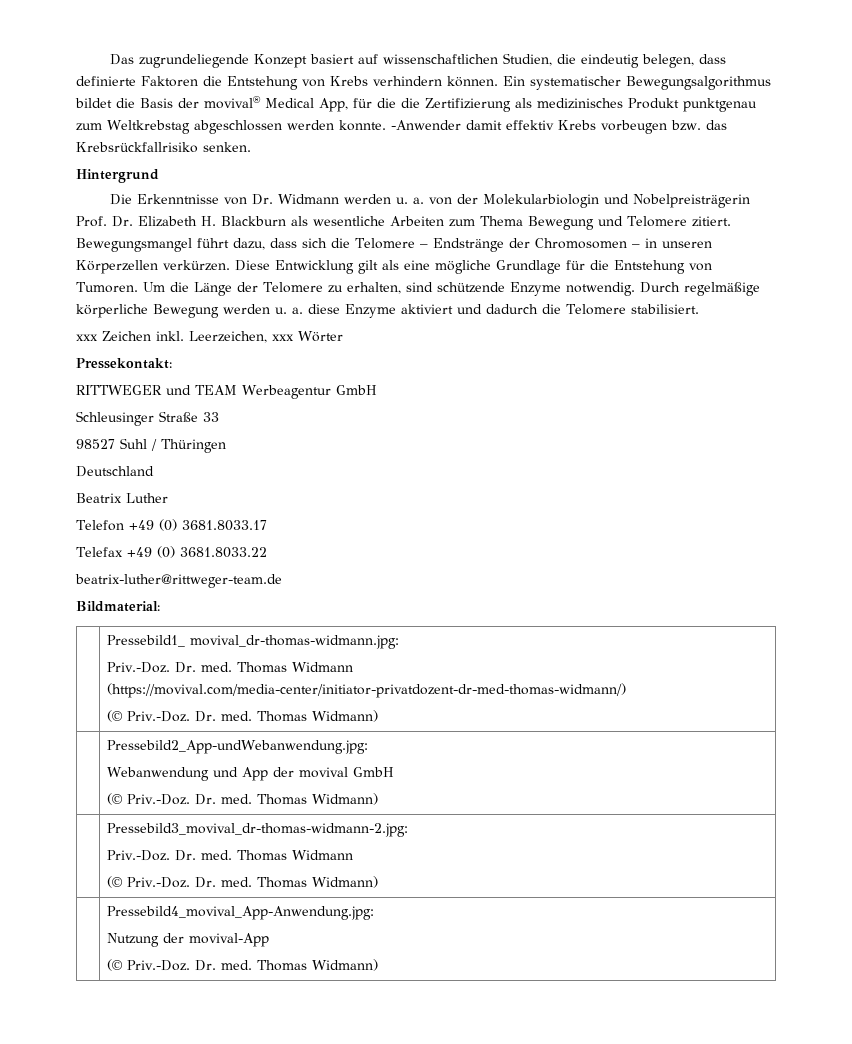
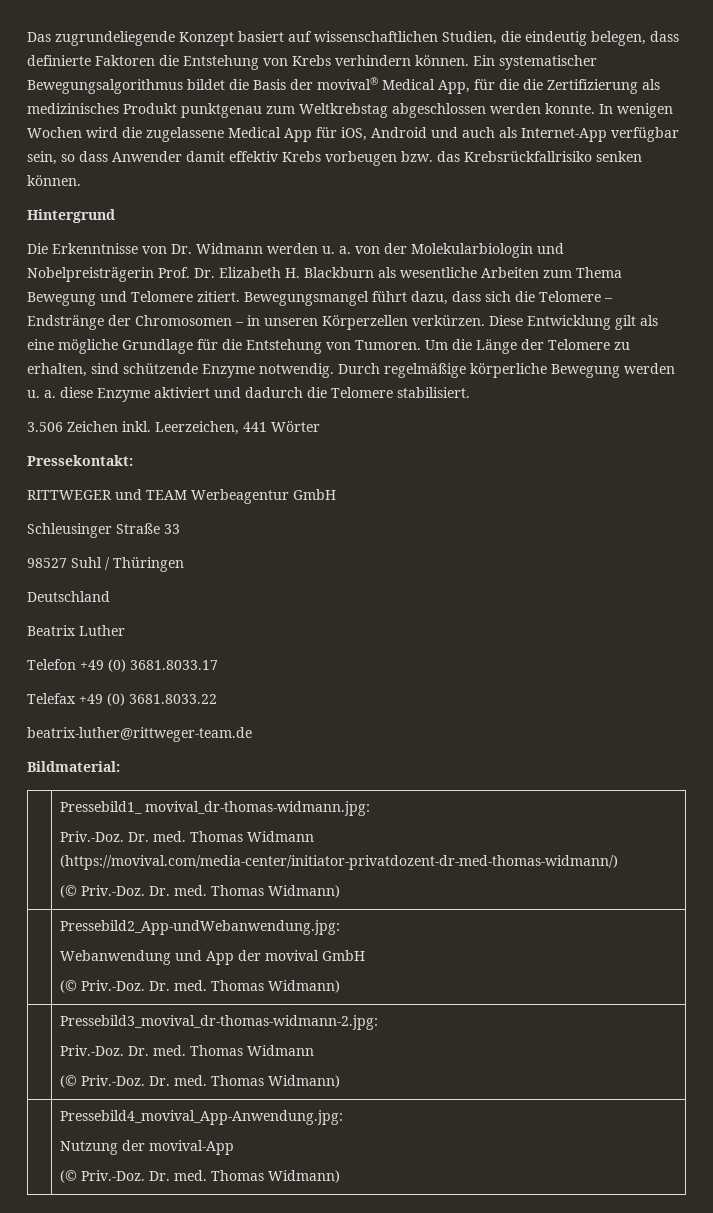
- -Anwender damit effektiv Krebs vorbeugen bzw. das Krebsrückfallrisiko senken.
+ In wenigen Wochen wird die zugelassene Medical App für iOS, Android und auch als Internet-App verfügbar sein, so dass Anwender damit effektiv Krebs vorbeugen bzw. das Krebsrückfallrisiko senken können.
- xxx Zeichen inkl.
+ 3.506 Zeichen inkl.
- Leerzeichen, xxx Wörter
+ Leerzeichen, 441 Wörter

